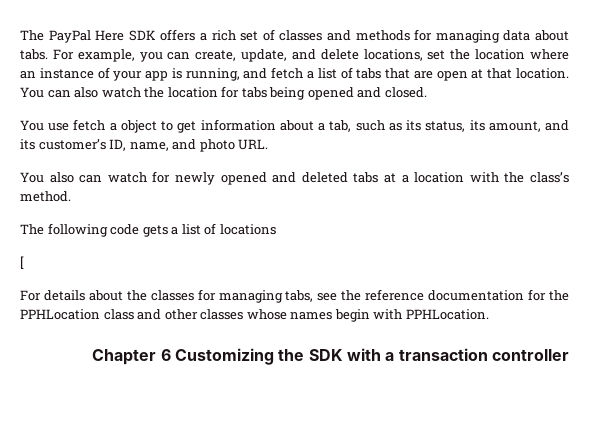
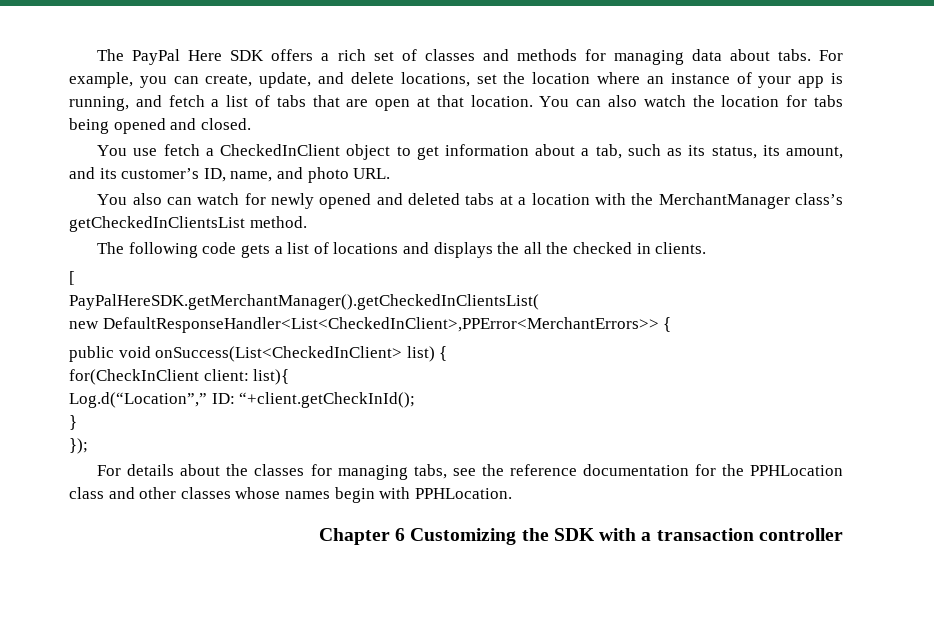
- You use fetch a object to get information about a tab, such as its status, its amount, and its customer’s ID, name, and photo URL.
+ You use fetch a CheckedInClient object to get information about a tab, such as its status, its amount, and its customer’s ID, name, and photo URL.
- You also can watch for newly opened and deleted tabs at a location with the class’s method.
+ You also can watch for newly opened and deleted tabs at a location with the MerchantManager class’s getCheckedInClientsList method.
- The following code gets a list of locations
+ The following code gets a list of locations and displays the all the checked in clients.
  [
+ PayPalHereSDK.getMerchantManager().getCheckedInClientsList(
+ new DefaultResponseHandler<List<CheckedInClient>,PPError<MerchantErrors>> {
+ public void onSuccess(List<CheckedInClient> list) {
+ for(CheckInClient client: list){
+ Log.d(“Location”,” ID: “+client.getCheckInId();
+ }
+ });

